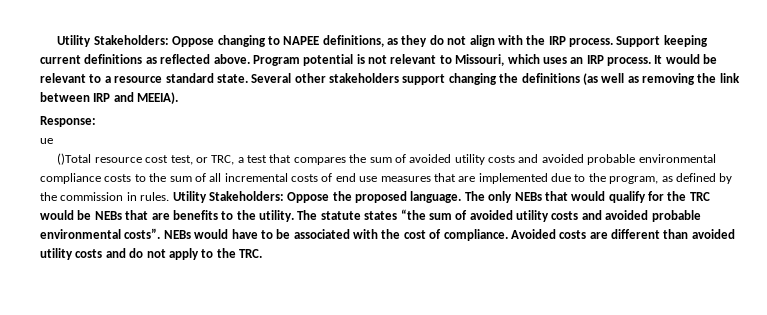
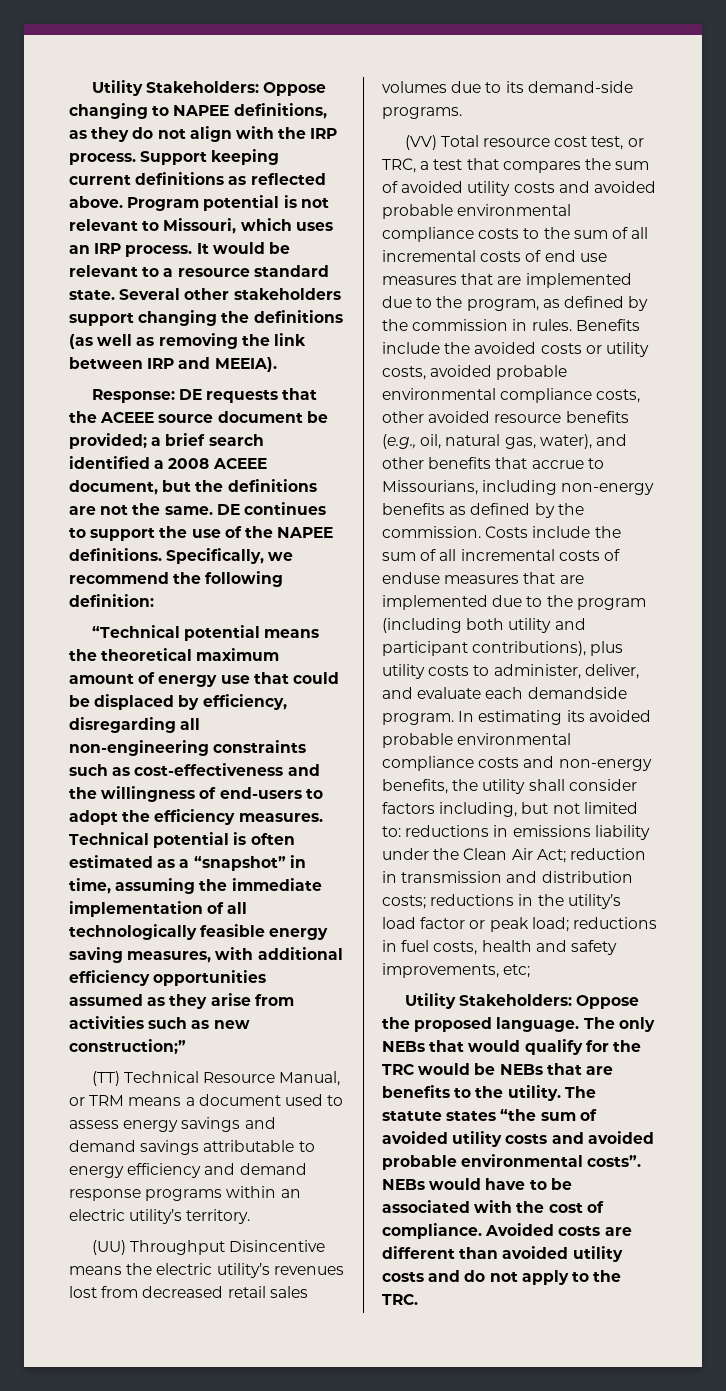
- Response:
- ue
- ()Total resource cost test, or TRC, a test that compares the sum of avoided utility costs and avoided probable environmental compliance costs to the sum of all incremental costs of end use measures that are implemented due to the program, as defined by the commission in rules. Utility Stakeholders: Oppose the proposed language.
+ Response: DE requests that the ACEEE source document be provided; a brief search identified a 2008 ACEEE document, but the definitions are not the same. DE continues to support the use of the NAPEE definitions. Specifically, we recommend the following definition:
+ “Technical potential means the theoretical maximum amount of energy use that could be displaced by efficiency, disregarding all non-engineering constraints such as cost-effectiveness and the willingness of end-users to adopt the efficiency measures. Technical potential is often estimated as a “snapshot” in time, assuming the immediate implementation of all technologically feasible energy saving measures, with additional efficiency opportunities assumed as they arise from activities such as new construction;”
+ (TT) Technical Resource Manual, or TRM means a document used to assess energy savings and demand savings attributable to energy efficiency and demand response programs within an electric utility’s territory.
+ (UU) Throughput Disincentive means the electric utility’s revenues lost from decreased retail sales volumes due to its demand-side programs.
+ (VV) Total resource cost test, or TRC, a test that compares the sum of avoided utility costs and avoided probable environmental compliance costs to the sum of all incremental costs of end use measures that are implemented due to the program, as defined by the commission in rules. Benefits include the avoided costs or utility costs, avoided probable environmental compliance costs, other avoided resource benefits (e.g., oil, natural gas, water), and other benefits that accrue to Missourians, including non-energy benefits as defined by the commission. Costs include the sum of all incremental costs of enduse measures that are implemented due to the program (including both utility and participant contributions), plus utility costs to administer, deliver, and evaluate each demandside program. In estimating its avoided probable environmental compliance costs and non-energy benefits, the utility shall consider factors including, but not limited to: reductions in emissions liability under the Clean Air Act; reduction in transmission and distribution costs; reductions in the utility’s load factor or peak load; reductions in fuel costs, health and safety improvements, etc;
+ Utility Stakeholders: Oppose the proposed language.

